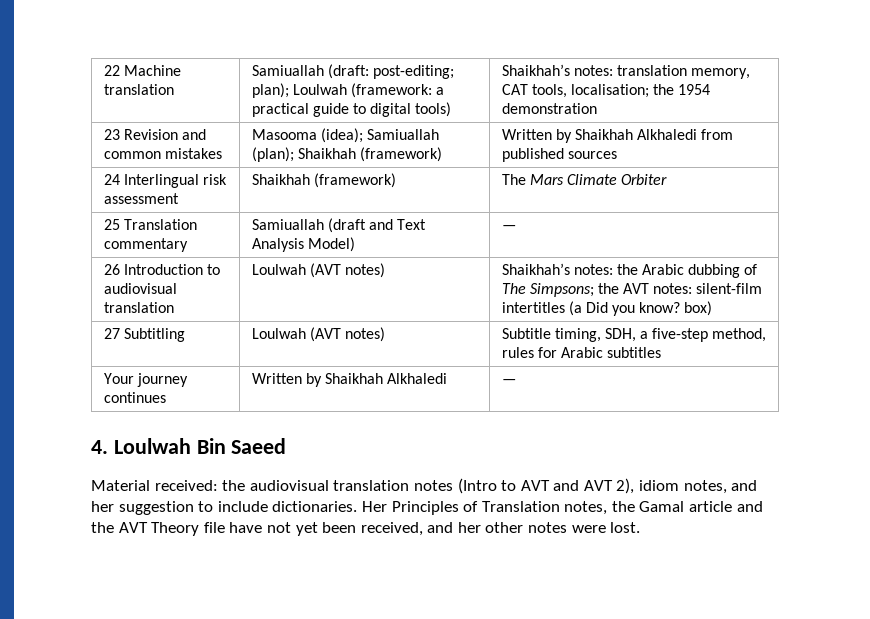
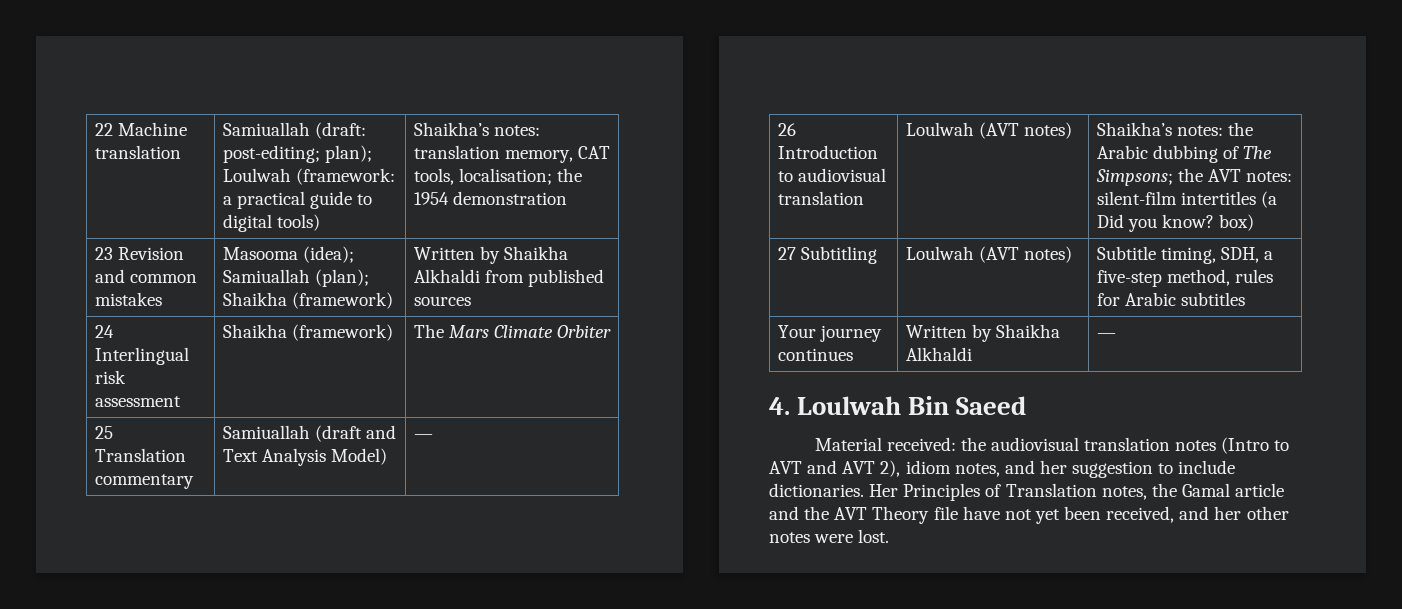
- 22 Machine translation | Samiuallah (draft: post-editing; plan); Loulwah (framework: a practical guide to digital tools) | Shaikhah’s notes: translation memory, CAT tools, localisation; the 1954 demonstration
+ 22 Machine translation | Samiuallah (draft: post-editing; plan); Loulwah (framework: a practical guide to digital tools) | Shaikha’s notes: translation memory, CAT tools, localisation; the 1954 demonstration
- 23 Revision and common mistakes | Masooma (idea); Samiuallah (plan); Shaikhah (framework) | Written by Shaikhah Alkhaledi from published sources
+ 23 Revision and common mistakes | Masooma (idea); Samiuallah (plan); Shaikha (framework) | Written by Shaikha Alkhaldi from published sources
- 24 Interlingual risk assessment | Shaikhah (framework) | The Mars Climate Orbiter
+ 24 Interlingual risk assessment | Shaikha (framework) | The Mars Climate Orbiter
- 26 Introduction to audiovisual translation | Loulwah (AVT notes) | Shaikhah’s notes: the Arabic dubbing of The Simpsons; the AVT notes: silent-film intertitles (a Did you know? box)
+ 26 Introduction to audiovisual translation | Loulwah (AVT notes) | Shaikha’s notes: the Arabic dubbing of The Simpsons; the AVT notes: silent-film intertitles (a Did you know? box)
- Your journey continues | Written by Shaikhah Alkhaledi | —
+ Your journey continues | Written by Shaikha Alkhaldi | —

